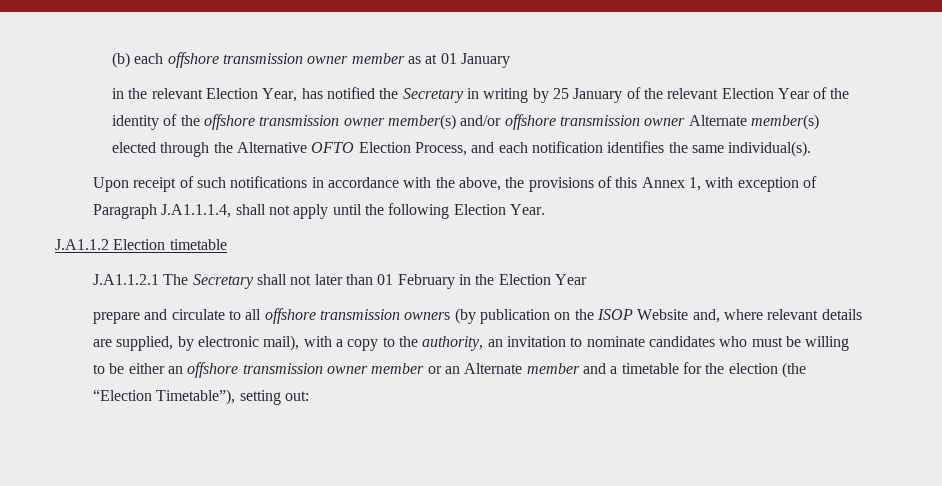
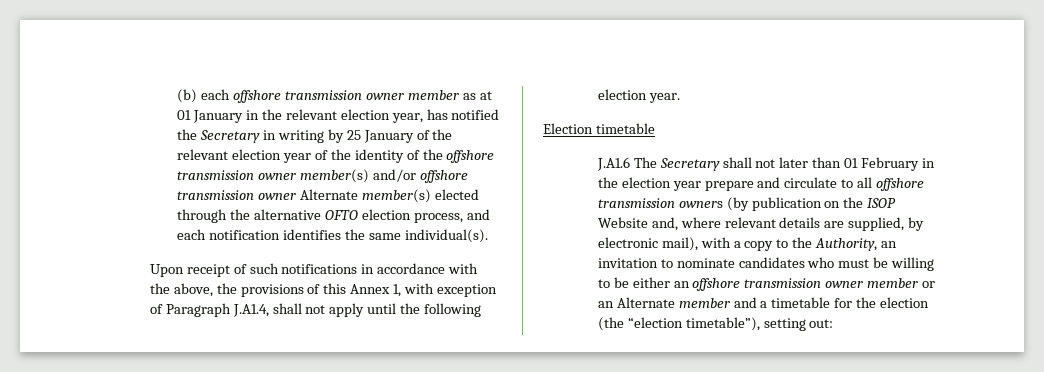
- (b) each offshore transmission owner member as at 01 January
- in the relevant Election Year, has notified the Secretary in writing by 25 January of the relevant Election Year of the identity of the offshore transmission owner member(s) and/or offshore transmission owner Alternate member(s) elected through the Alternative OFTO Election Process, and each notification identifies the same individual(s).
+ (b) each offshore transmission owner member as at 01 January in the relevant election year, has notified the Secretary in writing by 25 January of the relevant election year of the identity of the offshore transmission owner member(s) and/or offshore transmission owner Alternate member(s) elected through the alternative OFTO election process, and each notification identifies the same individual(s).
- Upon receipt of such notifications in accordance with the above, the provisions of this Annex 1, with exception of Paragraph J.A1.1.1.4, shall not apply until the following Election Year.
- J.A1.1.2 Election timetable
+ Upon receipt of such notifications in accordance with the above, the provisions of this Annex 1, with exception of Paragraph J.A1.4, shall not apply until the following election year.
+ Election timetable
- J.A1.1.2.1 The Secretary shall not later than 01 February in the Election Year
- prepare and circulate to all offshore transmission owners (by publication on the ISOP Website and, where relevant details are supplied, by electronic mail), with a copy to the authority, an invitation to nominate candidates who must be willing to be either an offshore transmission owner member or an Alternate member and a timetable for the election (the “Election Timetable”), setting out:
+ J.A1.6 The Secretary shall not later than 01 February in the election year prepare and circulate to all offshore transmission owners (by publication on the ISOP Website and, where relevant details are supplied, by electronic mail), with a copy to the Authority, an invitation to nominate candidates who must be willing to be either an offshore transmission owner member or an Alternate member and a timetable for the election (the “election timetable”), setting out:

